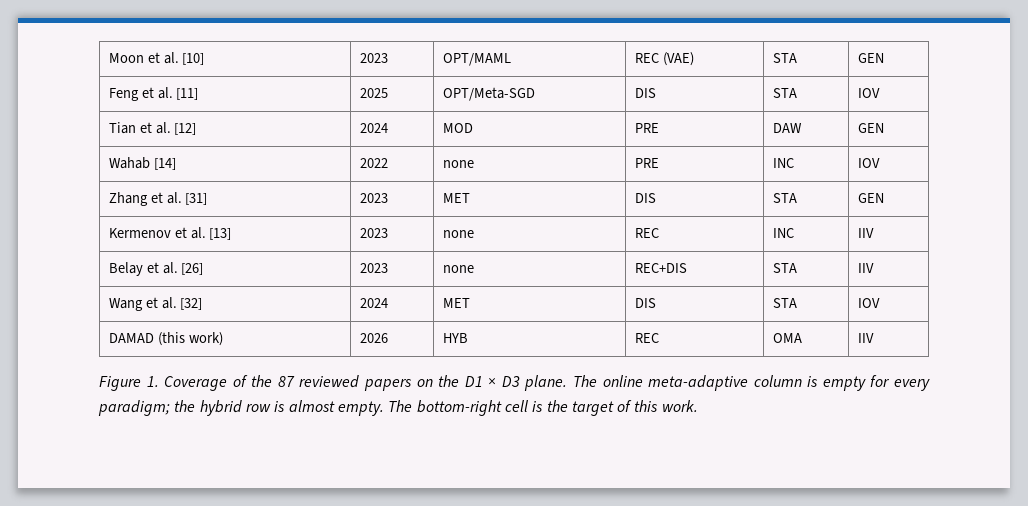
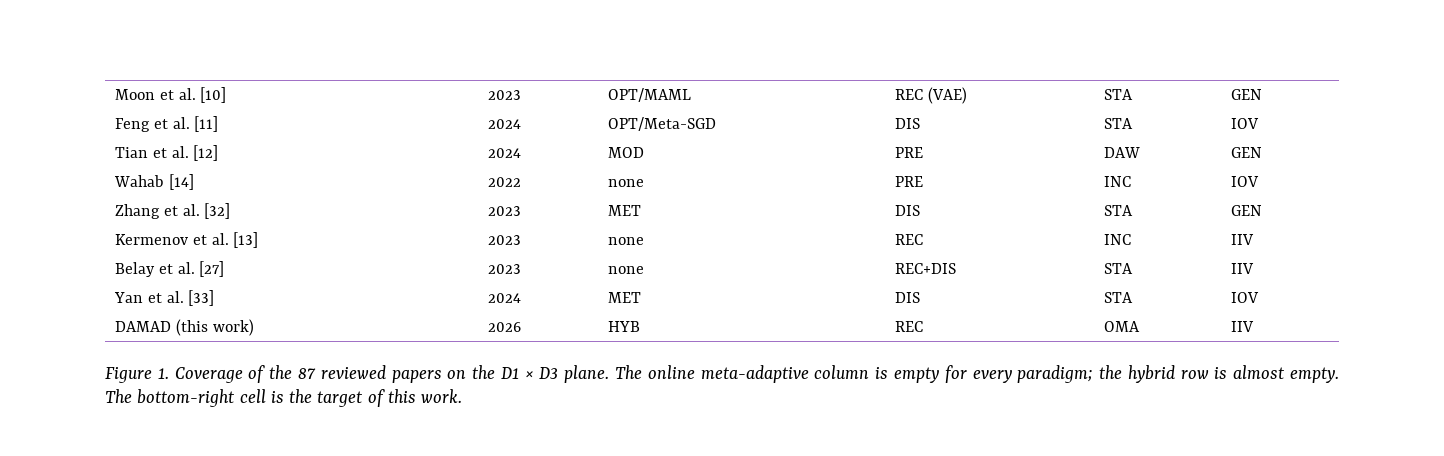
- Feng et al. [11] | 2025 | OPT/Meta-SGD | DIS | STA | IOV
+ Feng et al. [11] | 2024 | OPT/Meta-SGD | DIS | STA | IOV
- Zhang et al. [31] | 2023 | MET | DIS | STA | GEN
+ Zhang et al. [32] | 2023 | MET | DIS | STA | GEN
- Belay et al. [26] | 2023 | none | REC+DIS | STA | IIV
+ Belay et al. [27] | 2023 | none | REC+DIS | STA | IIV
- Wang et al. [32] | 2024 | MET | DIS | STA | IOV
+ Yan et al. [33] | 2024 | MET | DIS | STA | IOV

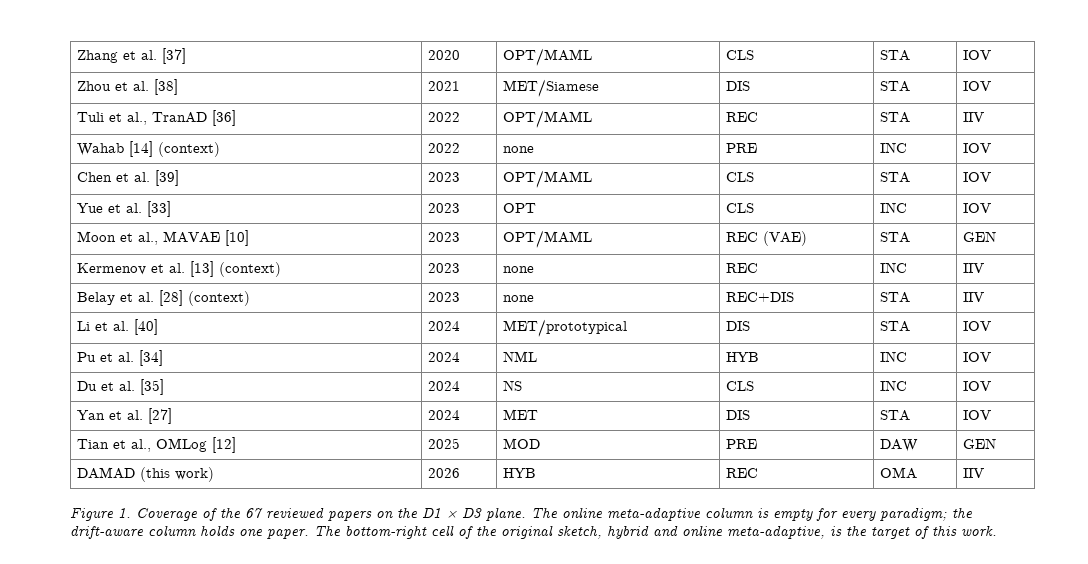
- Moon et al. [10] | 2023 | OPT/MAML | REC (VAE) | STA | GEN
+ Zhang et al. [37] | 2020 | OPT/MAML | CLS | STA | IOV
+ Zhou et al. [38] | 2021 | MET/Siamese | DIS | STA | IOV
+ Tuli et al., TranAD [36] | 2022 | OPT/MAML | REC | STA | IIV
+ Wahab [14] (context) | 2022 | none | PRE | INC | IOV
+ Chen et al. [39] | 2023 | OPT/MAML | CLS | STA | IOV
+ Yue et al. [33] | 2023 | OPT | CLS | INC | IOV
+ Moon et al., MAVAE [10] | 2023 | OPT/MAML | REC (VAE) | STA | GEN
- Feng et al. [11] | 2024 | OPT/Meta-SGD | DIS | STA | IOV
- Tian et al. [12] | 2024 | MOD | PRE | DAW | GEN
- Wahab [14] | 2022 | none | PRE | INC | IOV
- Zhang et al. [32] | 2023 | MET | DIS | STA | GEN
- Kermenov et al. [13] | 2023 | none | REC | INC | IIV
+ Kermenov et al. [13] (context) | 2023 | none | REC | INC | IIV
- Belay et al. [27] | 2023 | none | REC+DIS | STA | IIV
+ Belay et al. [28] (context) | 2023 | none | REC+DIS | STA | IIV
+ Li et al. [40] | 2024 | MET/prototypical | DIS | STA | IOV
+ Pu et al. [34] | 2024 | NML | HYB | INC | IOV
+ Du et al. [35] | 2024 | NS | CLS | INC | IOV
- Yan et al. [33] | 2024 | MET | DIS | STA | IOV
+ Yan et al. [27] | 2024 | MET | DIS | STA | IOV
+ Tian et al., OMLog [12] | 2025 | MOD | PRE | DAW | GEN
- Figure 1. Coverage of the 87 reviewed papers on the D1 × D3 plane.
+ Figure 1. Coverage of the 67 reviewed papers on the D1 × D3 plane.
- The online meta-adaptive column is empty for every paradigm; the hybrid row is almost empty. The bottom-right cell is the target of this work.
+ The online meta-adaptive column is empty for every paradigm; the drift-aware column holds one paper. The bottom-right cell of the original sketch, hybrid and online meta-adaptive, is the target of this work.

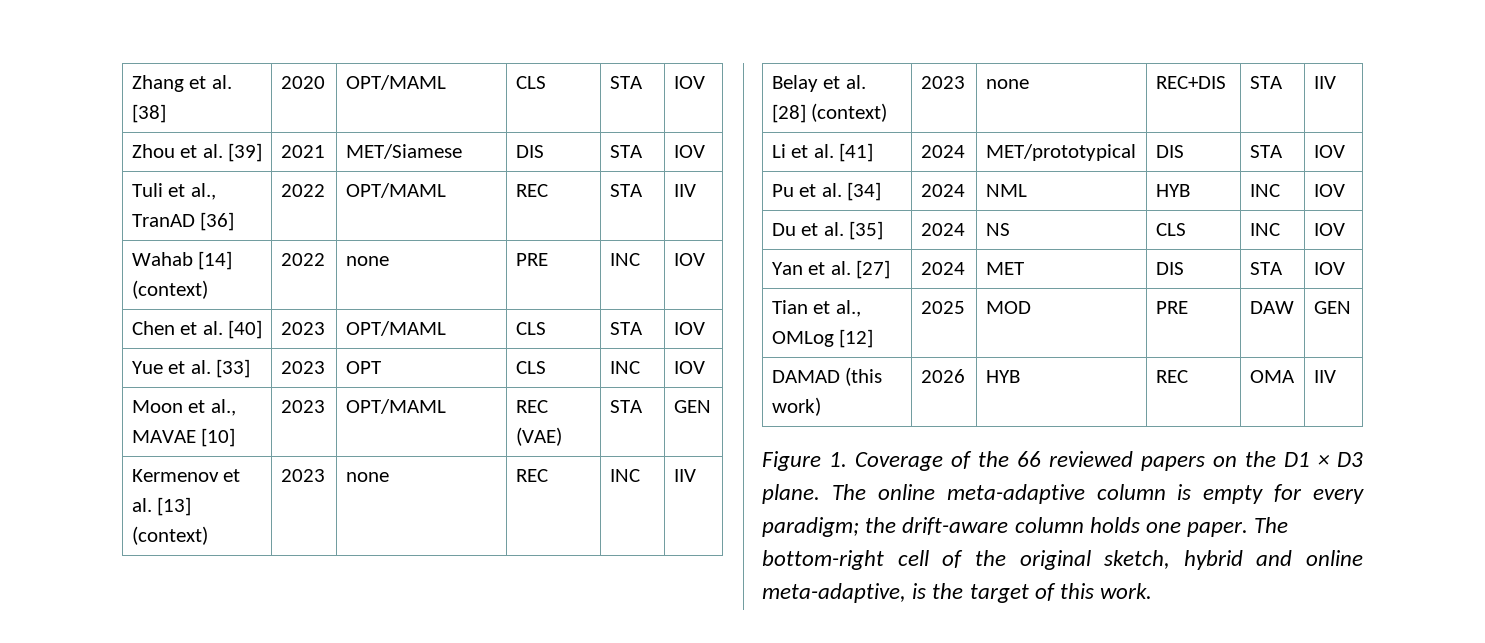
- Zhang et al. [37] | 2020 | OPT/MAML | CLS | STA | IOV
+ Zhang et al. [38] | 2020 | OPT/MAML | CLS | STA | IOV
- Zhou et al. [38] | 2021 | MET/Siamese | DIS | STA | IOV
+ Zhou et al. [39] | 2021 | MET/Siamese | DIS | STA | IOV
- Chen et al. [39] | 2023 | OPT/MAML | CLS | STA | IOV
+ Chen et al. [40] | 2023 | OPT/MAML | CLS | STA | IOV
- Li et al. [40] | 2024 | MET/prototypical | DIS | STA | IOV
+ Li et al. [41] | 2024 | MET/prototypical | DIS | STA | IOV
- Figure 1. Coverage of the 67 reviewed papers on the D1 × D3 plane.
+ Figure 1. Coverage of the 66 reviewed papers on the D1 × D3 plane.

